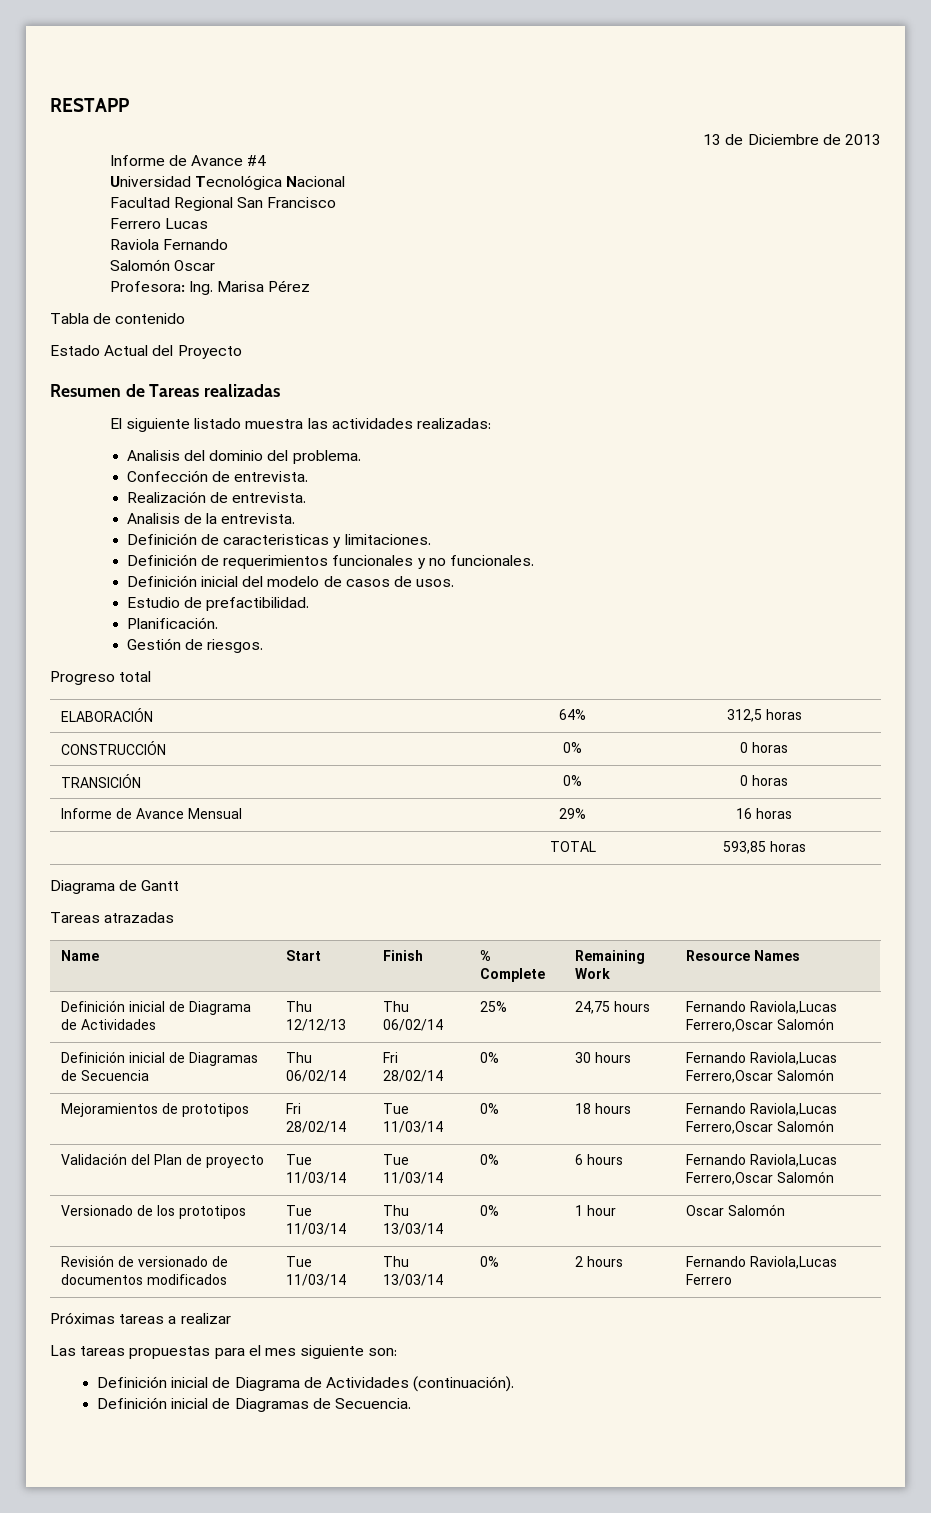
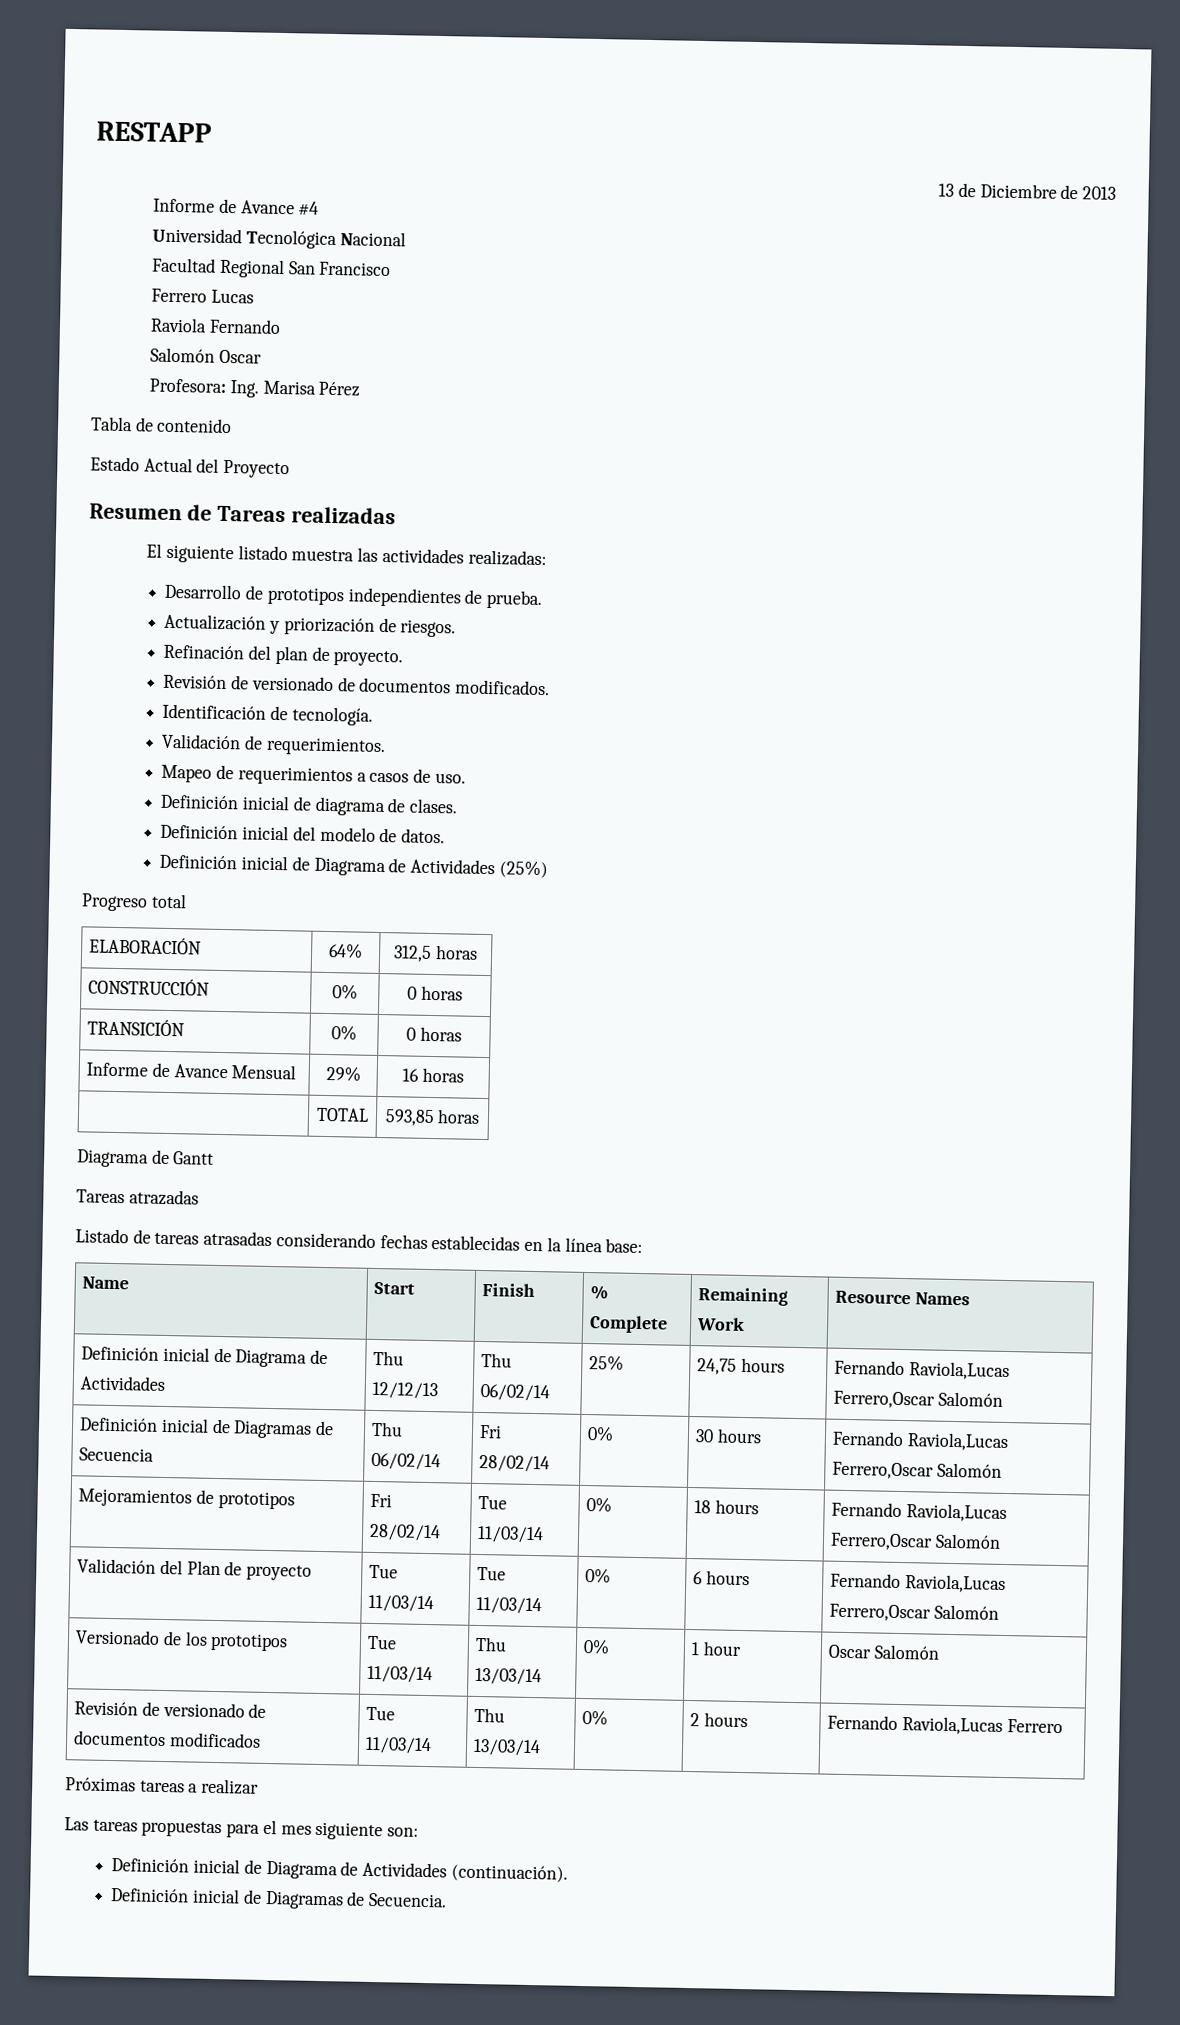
- Analisis del dominio del problema.
- Confección de entrevista.
- Realización de entrevista.
- Analisis de la entrevista.
- Definición de caracteristicas y limitaciones.
- Definición de requerimientos funcionales y no funcionales.
+ Desarrollo de prototipos independientes de prueba.
+ Actualización y priorización de riesgos.
+ Refinación del plan de proyecto.
+ Revisión de versionado de documentos modificados.
+ Identificación de tecnología.
+ Validación de requerimientos.
+ Mapeo de requerimientos a casos de uso.
+ Definición inicial de diagrama de clases.
- Definición inicial del modelo de casos de usos.
- Estudio de prefactibilidad.
- Planificación.
- Gestión de riesgos.
+ Definición inicial del modelo de datos.
+ Definición inicial de Diagrama de Actividades (25%)
+ Listado de tareas atrasadas considerando fechas establecidas en la línea base:

